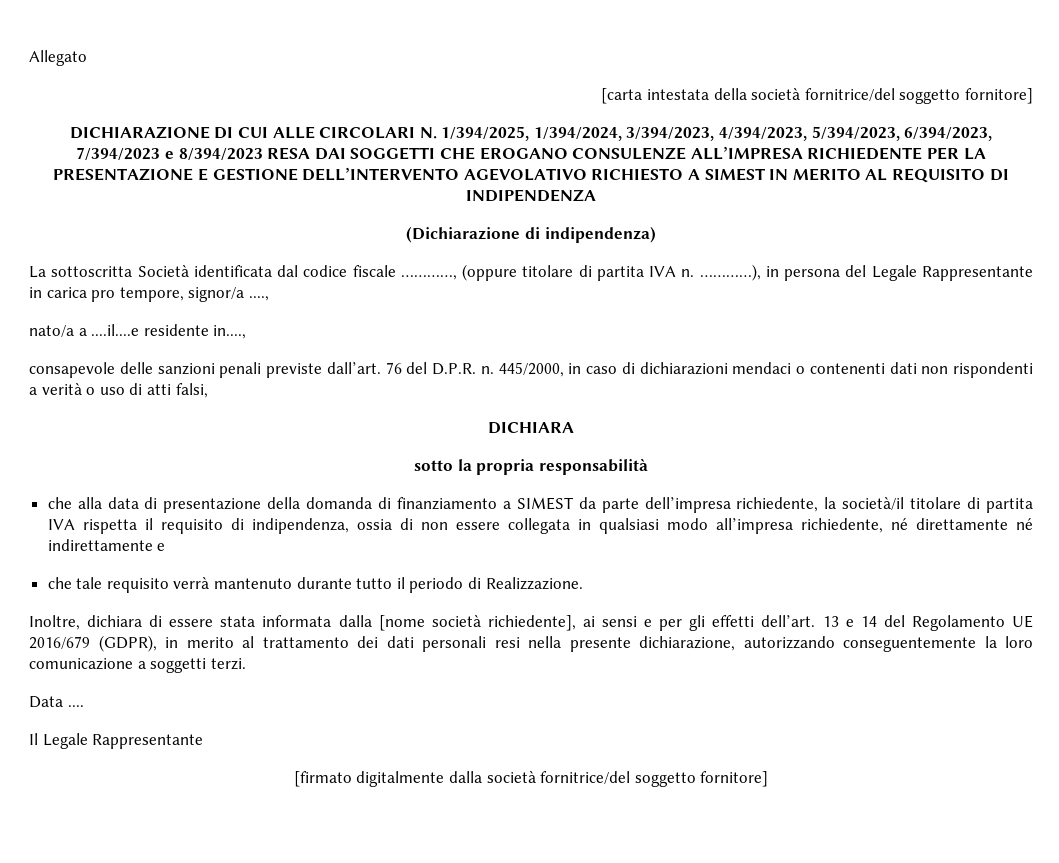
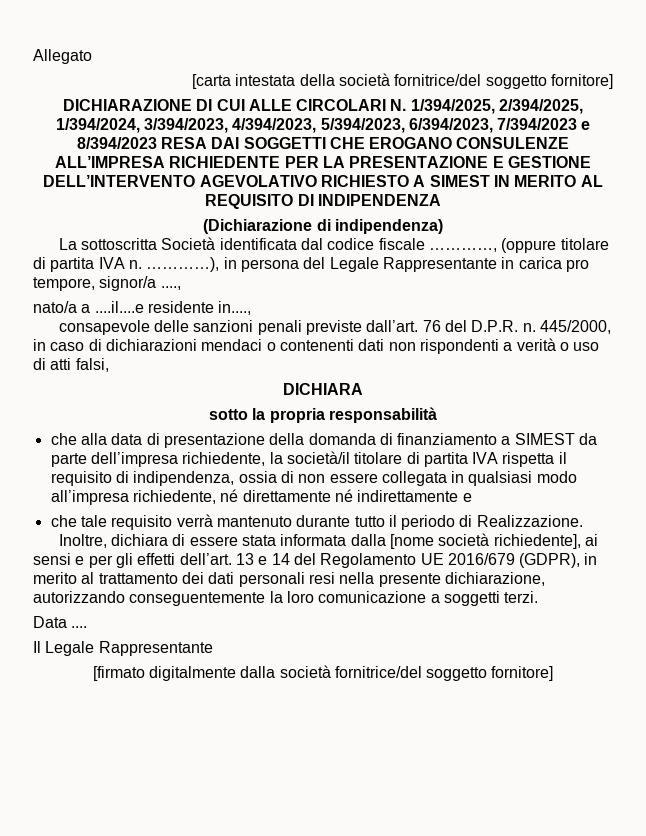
- DICHIARAZIONE DI CUI ALLE CIRCOLARI N. 1/394/2025, 1/394/2024, 3/394/2023, 4/394/2023, 5/394/2023, 6/394/2023, 7/394/2023 e 8/394/2023 RESA DAI SOGGETTI CHE EROGANO CONSULENZE ALL’IMPRESA RICHIEDENTE PER LA PRESENTAZIONE E GESTIONE DELL’INTERVENTO AGEVOLATIVO RICHIESTO A SIMEST IN MERITO AL REQUISITO DI INDIPENDENZA
+ DICHIARAZIONE DI CUI ALLE CIRCOLARI N. 1/394/2025, 2/394/2025, 1/394/2024, 3/394/2023, 4/394/2023, 5/394/2023, 6/394/2023, 7/394/2023 e 8/394/2023 RESA DAI SOGGETTI CHE EROGANO CONSULENZE ALL’IMPRESA RICHIEDENTE PER LA PRESENTAZIONE E GESTIONE DELL’INTERVENTO AGEVOLATIVO RICHIESTO A SIMEST IN MERITO AL REQUISITO DI INDIPENDENZA

